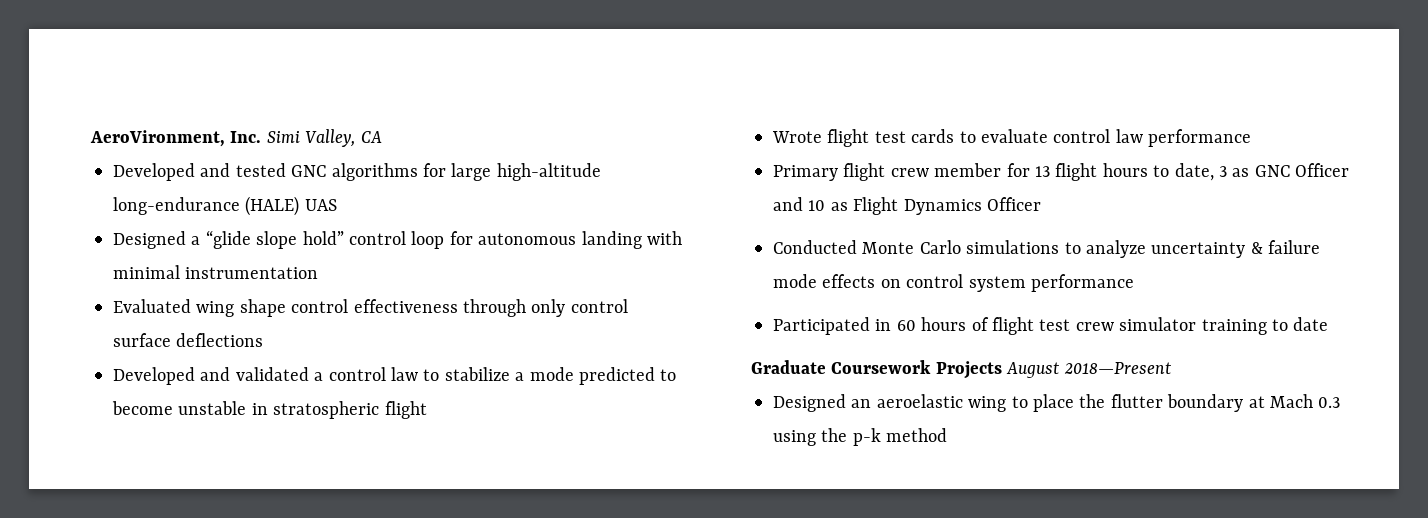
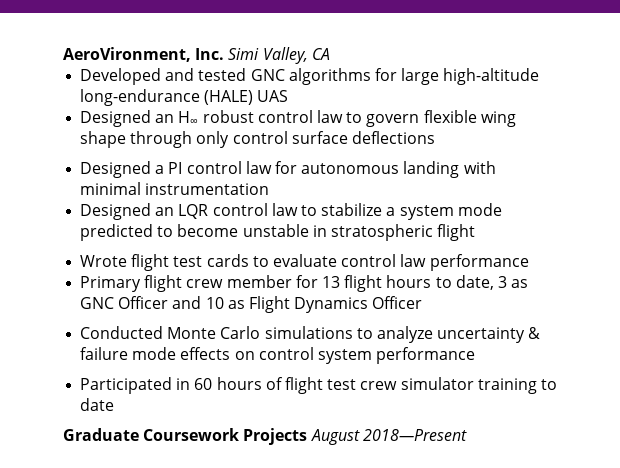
- Designed a “glide slope hold” control loop for autonomous landing with minimal instrumentation
+ Designed an H∞ robust control law to govern flexible wing shape through only control surface deflections
+ Designed a PI control law for autonomous landing with minimal instrumentation
- Evaluated wing shape control effectiveness through only control surface deflections
- Developed and validated a control law to stabilize a mode predicted to become unstable in stratospheric flight
+ Designed an LQR control law to stabilize a system mode predicted to become unstable in stratospheric flight
- Designed an aeroelastic wing to place the flutter boundary at Mach 0.3 using the p-k method

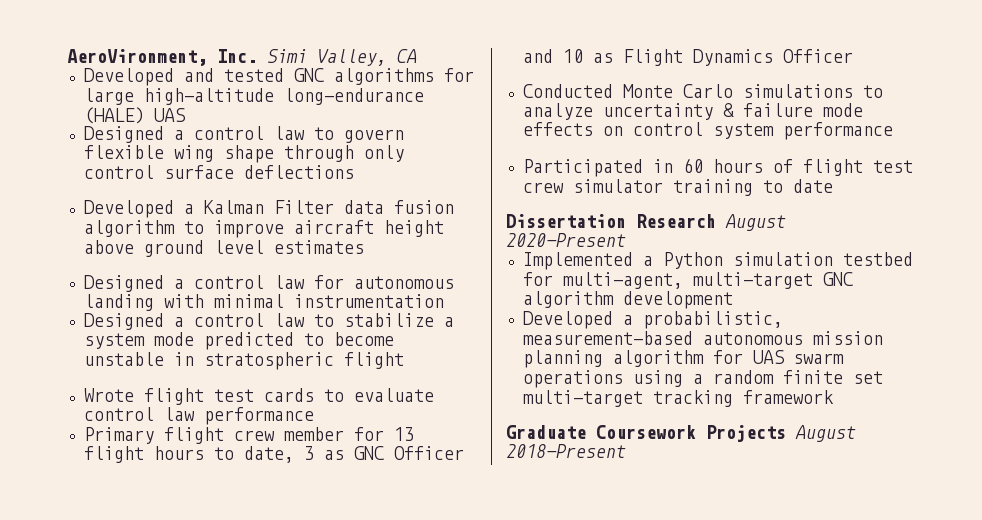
- Designed an H∞ robust control law to govern flexible wing shape through only control surface deflections
+ Designed a control law to govern flexible wing shape through only control surface deflections
- Designed a PI control law for autonomous landing with minimal instrumentation
+ Developed a Kalman Filter data fusion algorithm to improve aircraft height above ground level estimates
+ Designed a control law for autonomous landing with minimal instrumentation
- Designed an LQR control law to stabilize a system mode predicted to become unstable in stratospheric flight
+ Designed a control law to stabilize a system mode predicted to become unstable in stratospheric flight
+ Dissertation Research August 2020—Present
+ Implemented a Python simulation testbed for multi-agent, multi-target GNC algorithm development
+ Developed a probabilistic, measurement-based autonomous mission planning algorithm for UAS swarm operations using a random finite set multi-target tracking framework

